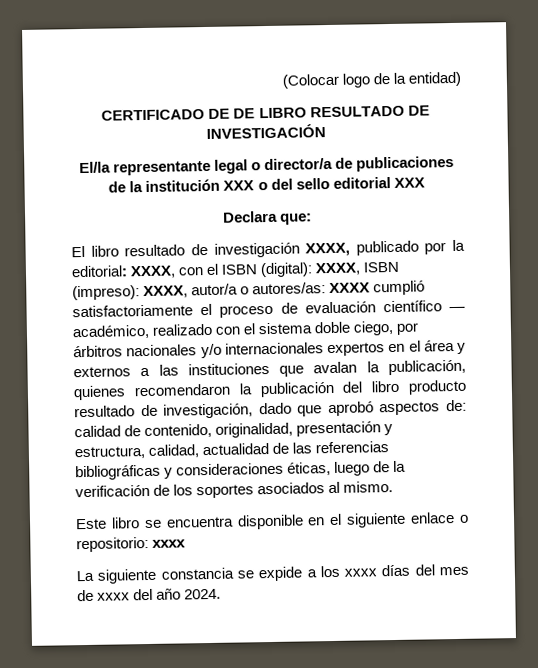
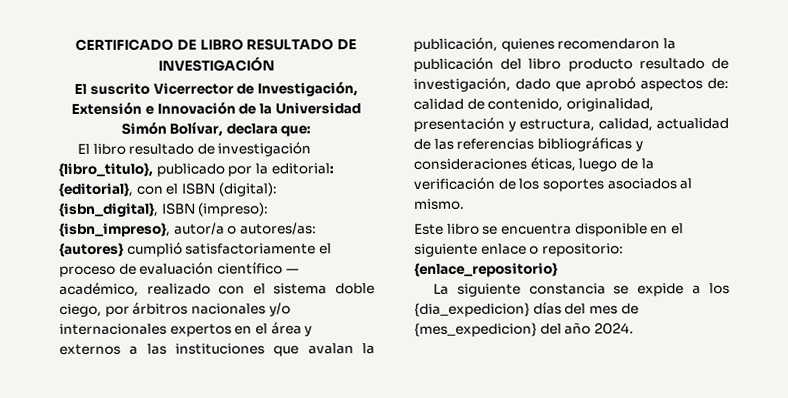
- (Colocar logo de la entidad)
- CERTIFICADO DE DE LIBRO RESULTADO DE INVESTIGACIÓN
+ CERTIFICADO DE LIBRO RESULTADO DE INVESTIGACIÓN
- El/la representante legal o director/a de publicaciones de la institución XXX o del sello editorial XXX
- Declara que:
+ El suscrito Vicerrector de Investigación, Extensión e Innovación de la Universidad Simón Bolívar, declara que:
- El libro resultado de investigación XXXX, publicado por la editorial:
+ El libro resultado de investigación {libro_titulo}, publicado por la editorial:
- XXXX, con el ISBN (digital):
+ {editorial}, con el ISBN (digital):
- XXXX, ISBN (impreso):
+ {isbn_digital}, ISBN (impreso):
- XXXX, autor/a o autores/as:
+ {isbn_impreso}, autor/a o autores/as:
- XXXX cumplió satisfactoriamente el proceso de evaluación científico — académico, realizado con el sistema doble ciego, por árbitros nacionales y/o internacionales expertos en el área y externos a las instituciones que avalan la publicación, quienes recomendaron la publicación del libro producto resultado de investigación, dado que aprobó aspectos de:
+ {autores} cumplió satisfactoriamente el proceso de evaluación científico — académico, realizado con el sistema doble ciego, por árbitros nacionales y/o internacionales expertos en el área y externos a las instituciones que avalan la publicación, quienes recomendaron la publicación del libro producto resultado de investigación, dado que aprobó aspectos de:
- Este libro se encuentra disponible en el siguiente enlace o repositorio: xxxx
+ Este libro se encuentra disponible en el siguiente enlace o repositorio: {enlace_repositorio}
- La siguiente constancia se expide a los xxxx días del mes de xxxx del año 2024.
+ La siguiente constancia se expide a los {dia_expedicion} días del mes de {mes_expedicion} del año 2024.

